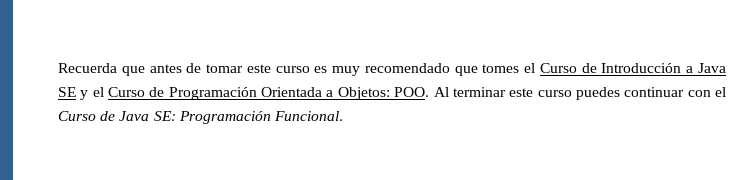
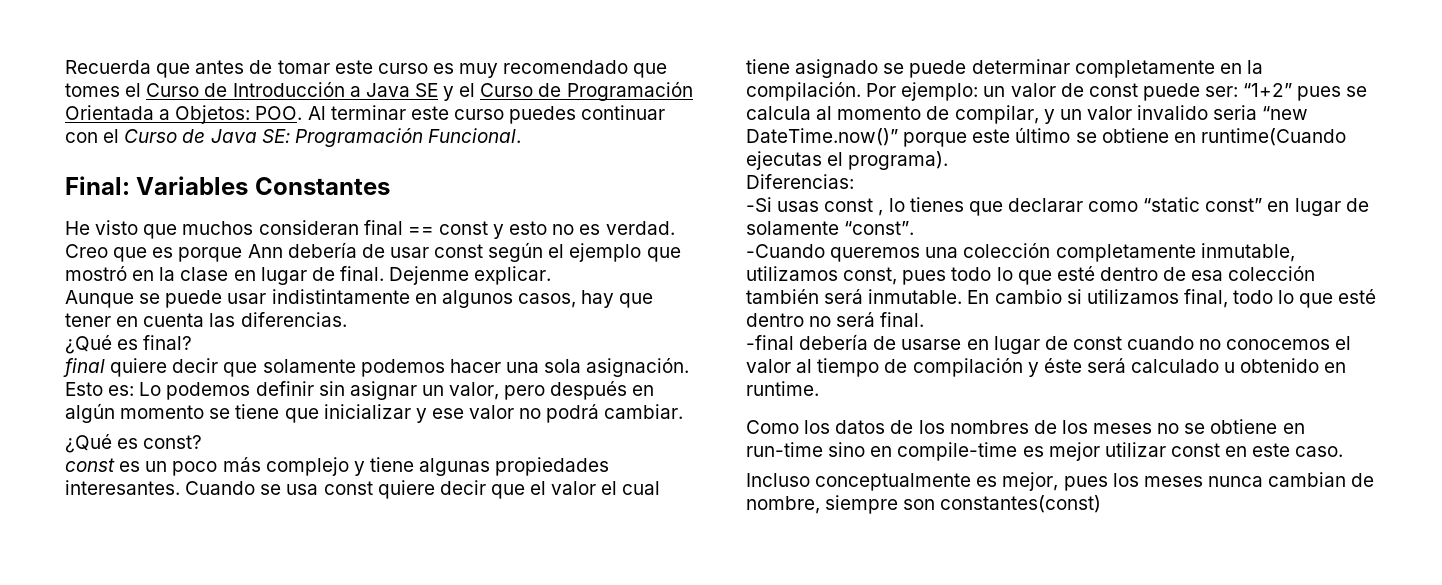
+ Final: Variables Constantes
+ He visto que muchos consideran final == const y esto no es verdad. Creo que es porque Ann debería de usar const según el ejemplo que mostró en la clase en lugar de final. Dejenme explicar.
+ Aunque se puede usar indistintamente en algunos casos, hay que tener en cuenta las diferencias.
+ ¿Qué es final?
+ final quiere decir que solamente podemos hacer una sola asignación. Esto es: Lo podemos definir sin asignar un valor, pero después en algún momento se tiene que inicializar y ese valor no podrá cambiar.
+ ¿Qué es const?
+ const es un poco más complejo y tiene algunas propiedades interesantes. Cuando se usa const quiere decir que el valor el cual tiene asignado se puede determinar completamente en la compilación. Por ejemplo: un valor de const puede ser: “1+2” pues se calcula al momento de compilar, y un valor invalido seria “new DateTime.now()” porque este último se obtiene en runtime(Cuando ejecutas el programa).
+ Diferencias:
+ -Si usas const , lo tienes que declarar como “static const” en lugar de solamente “const”.
+ -Cuando queremos una colección completamente inmutable, utilizamos const, pues todo lo que esté dentro de esa colección también será inmutable. En cambio si utilizamos final, todo lo que esté dentro no será final.
+ -final debería de usarse en lugar de const cuando no conocemos el valor al tiempo de compilación y éste será calculado u obtenido en runtime.
+ Como los datos de los nombres de los meses no se obtiene en run-time sino en compile-time es mejor utilizar const en este caso.
+ Incluso conceptualmente es mejor, pues los meses nunca cambian de nombre, siempre son constantes(const)

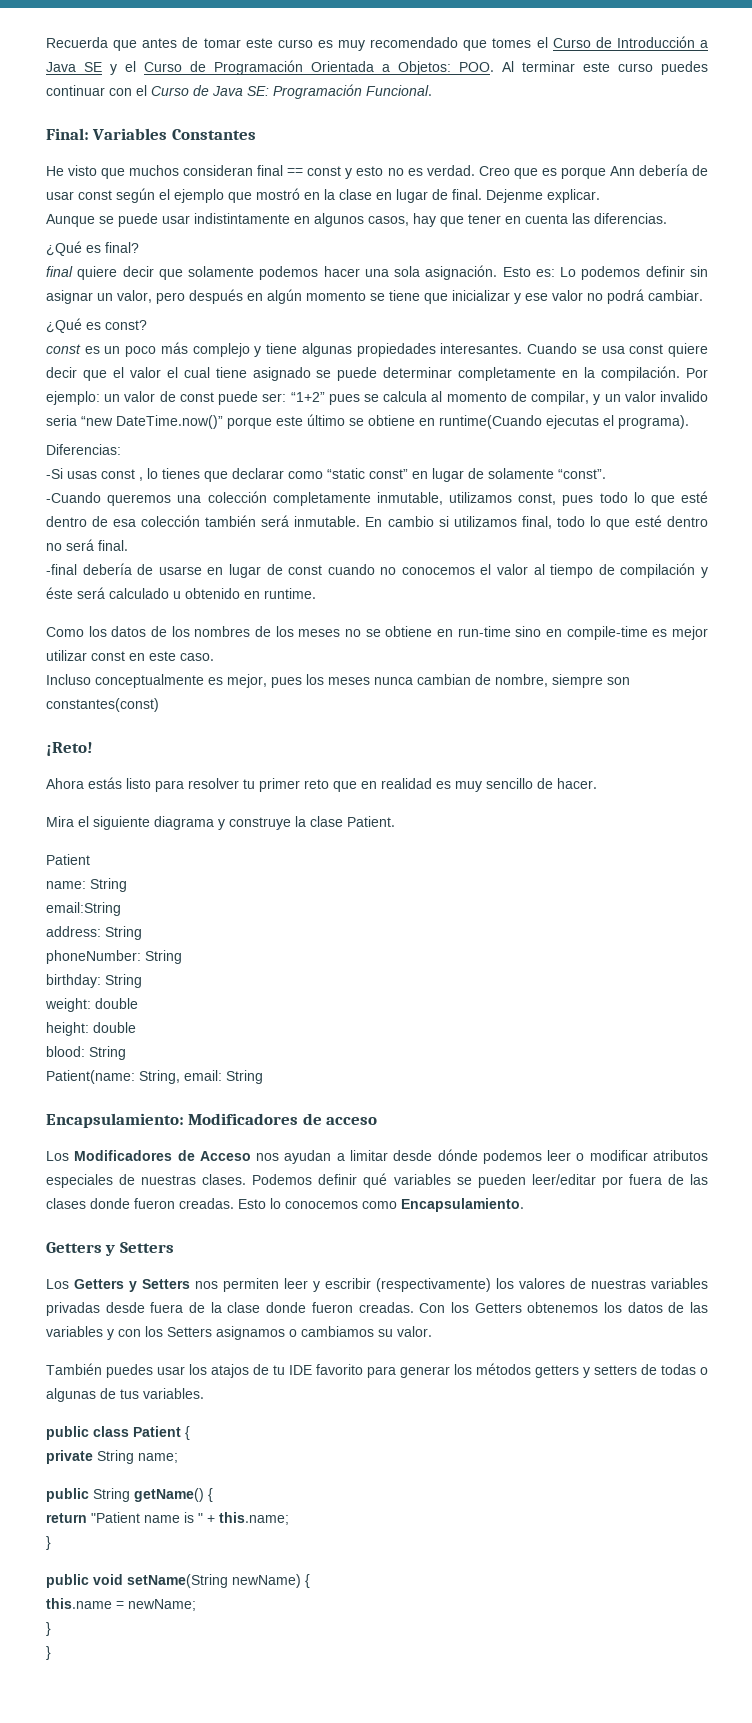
+ ¡Reto!
+ Ahora estás listo para resolver tu primer reto que en realidad es muy sencillo de hacer.
+ Mira el siguiente diagrama y construye la clase Patient.
+ Patient
+ name: String
+ email:String
+ address: String
+ phoneNumber: String
+ birthday: String
+ weight: double
+ height: double
+ blood: String
+ Patient(name: String, email: String
+ Encapsulamiento: Modificadores de acceso
+ Los Modificadores de Acceso nos ayudan a limitar desde dónde podemos leer o modificar atributos especiales de nuestras clases. Podemos definir qué variables se pueden leer/editar por fuera de las clases donde fueron creadas. Esto lo conocemos como Encapsulamiento.
+ Getters y Setters
+ Los Getters y Setters nos permiten leer y escribir (respectivamente) los valores de nuestras variables privadas desde fuera de la clase donde fueron creadas. Con los Getters obtenemos los datos de las variables y con los Setters asignamos o cambiamos su valor.
+ También puedes usar los atajos de tu IDE favorito para generar los métodos getters y setters de todas o algunas de tus variables.
+ public class Patient {
+ private String name;
+ public String getName() {
+ return "Patient name is " + this.name;
+ }
+ public void setName(String newName) {
+ this.name = newName;
+ }
+ }

